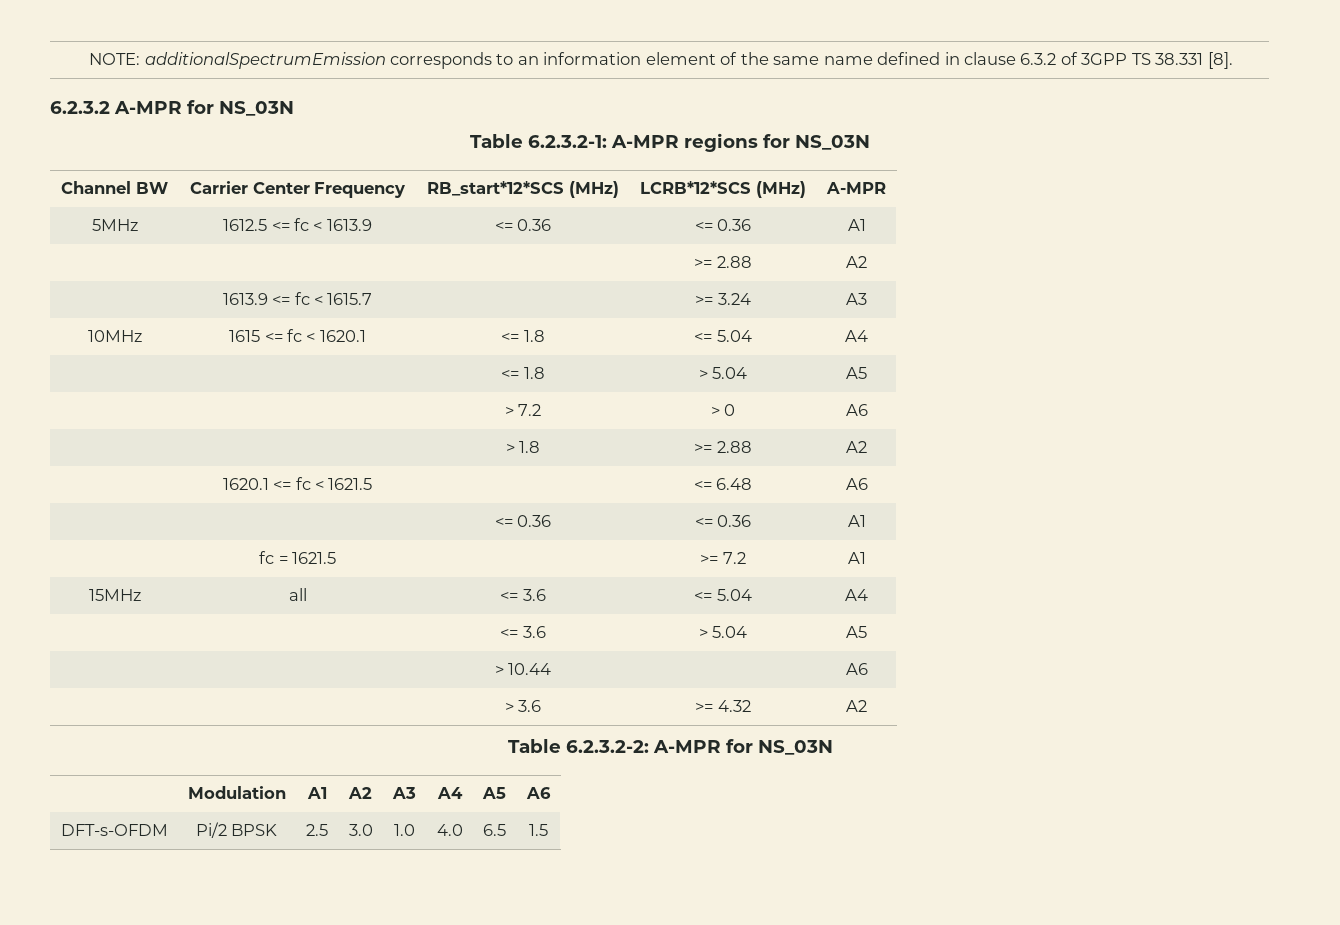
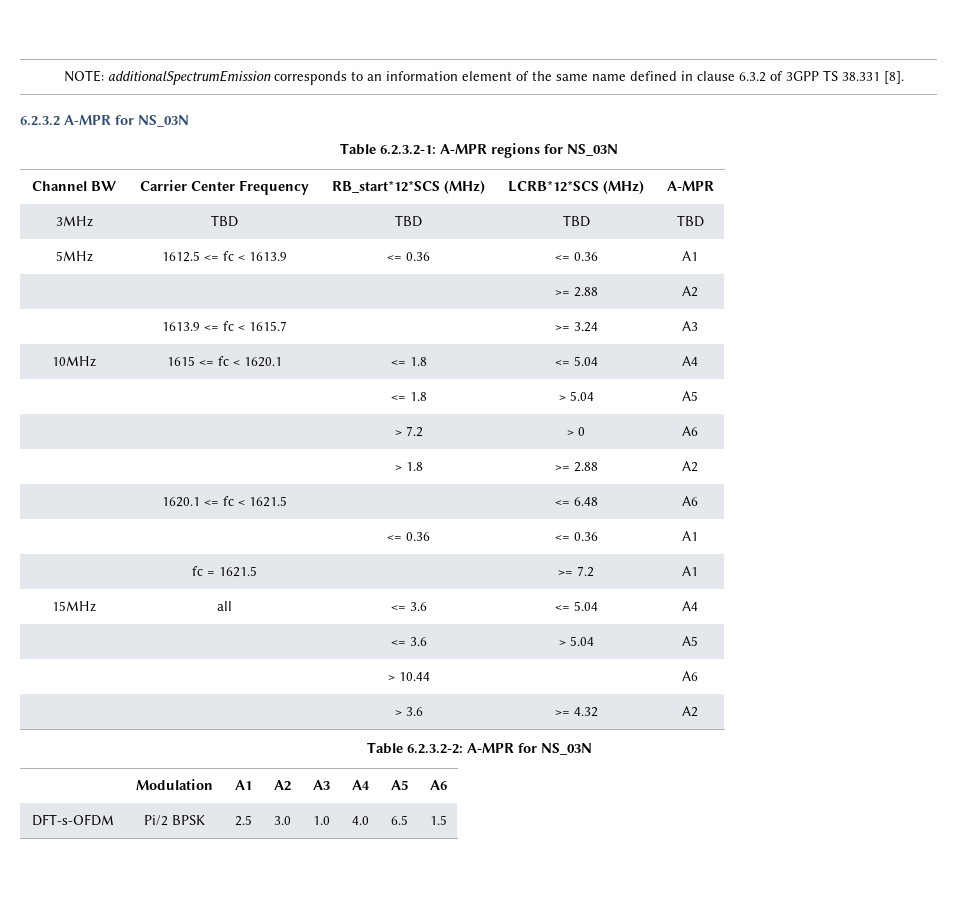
+ 3MHz | TBD | TBD | TBD | TBD

